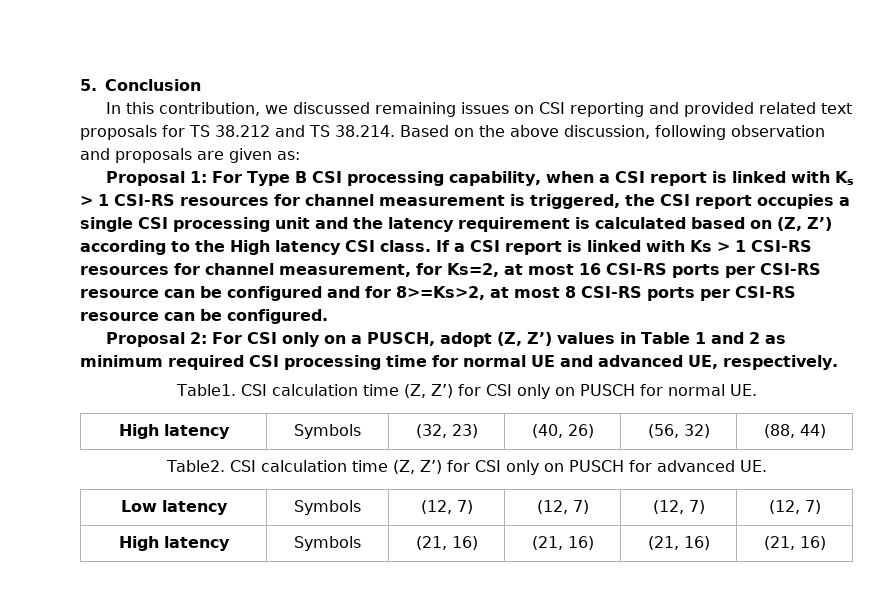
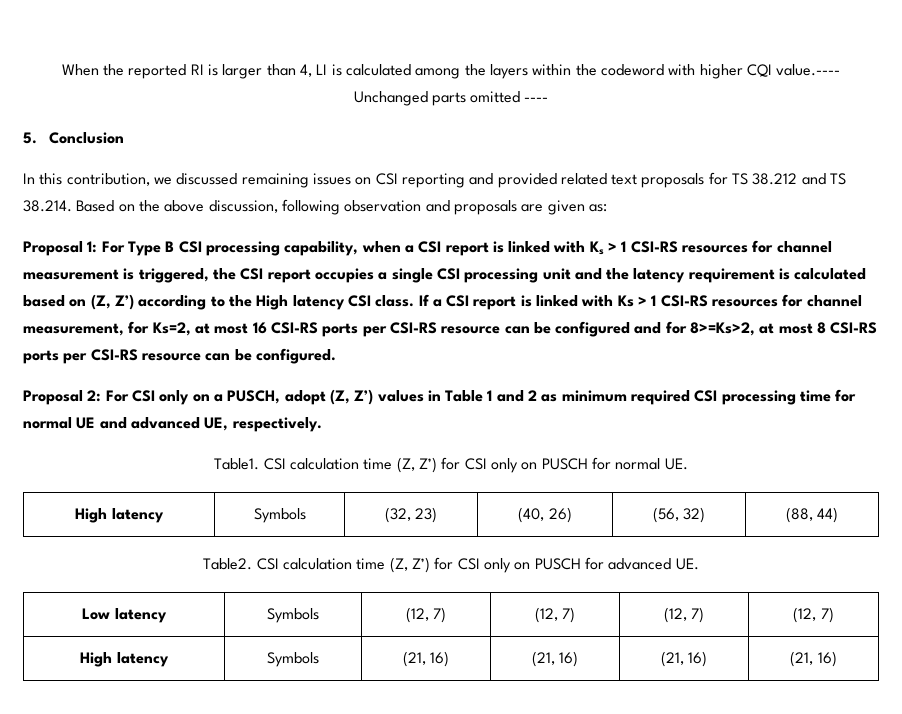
+ When the reported RI is larger than 4, LI is calculated among the layers within the codeword with higher CQI value.---- Unchanged parts omitted ----

